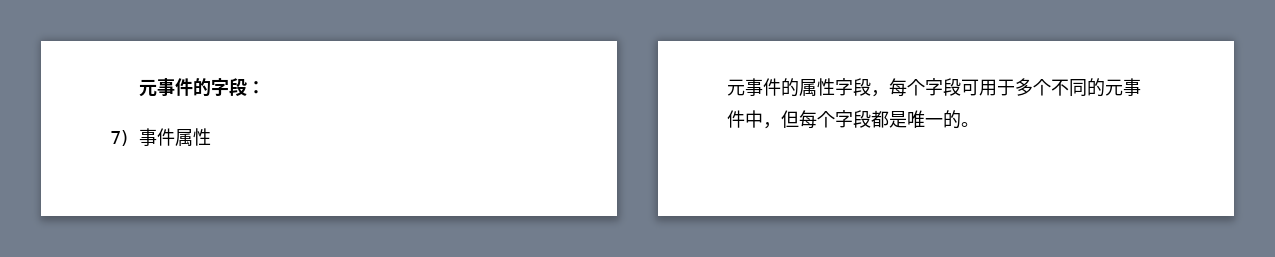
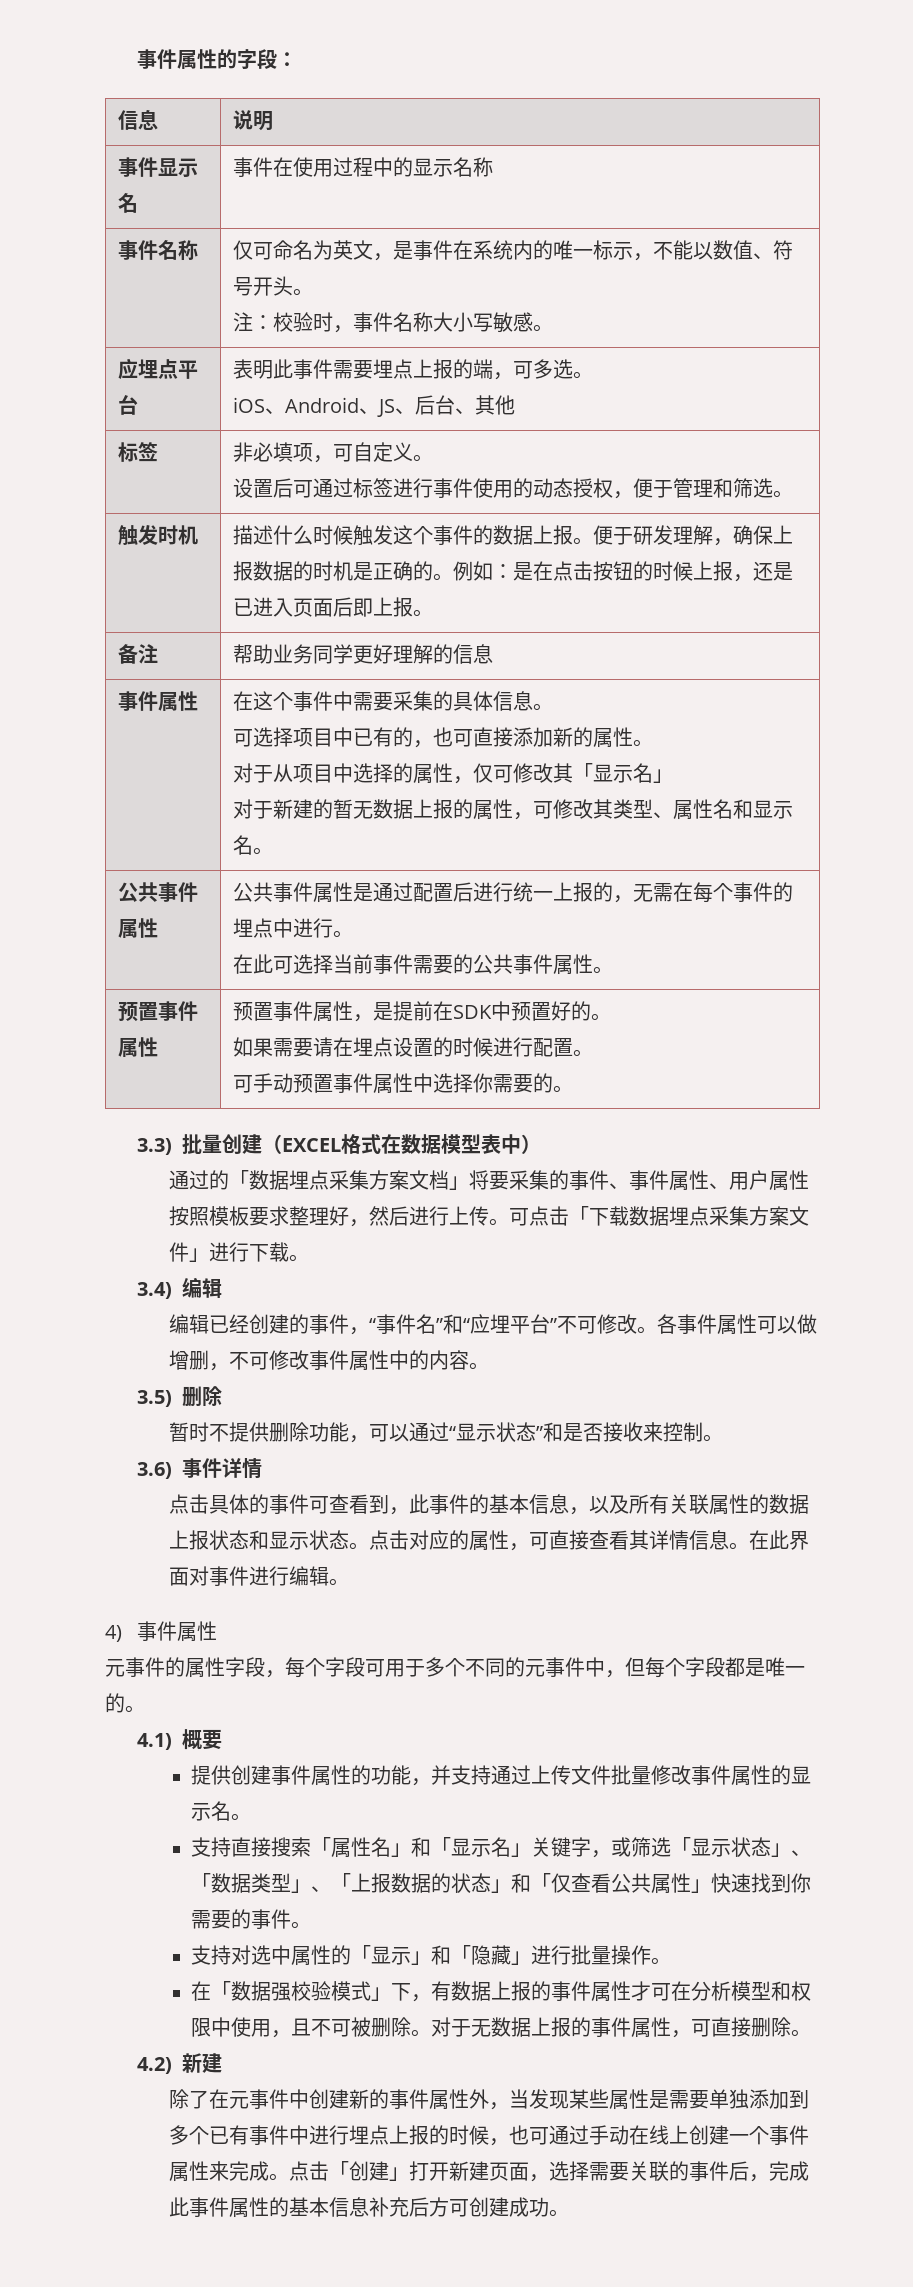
- 元事件的字段：
+ 事件属性的字段：
- 7)事件属性
+ 信息 | 说明
+ 事件显示名 | 事件在使用过程中的显示名称
+ 事件名称 | 仅可命名为英文，是事件在系统内的唯一标示，不能以数值、符号开头。
+ 注：校验时，事件名称大小写敏感。
+ 应埋点平台 | 表明此事件需要埋点上报的端，可多选。
+ iOS、Android、JS、后台、其他
+ 标签 | 非必填项，可自定义。
+ 设置后可通过标签进行事件使用的动态授权，便于管理和筛选。
+ 触发时机 | 描述什么时候触发这个事件的数据上报。便于研发理解，确保上报数据的时机是正确的。例如：是在点击按钮的时候上报，还是已进入页面后即上报。
+ 备注 | 帮助业务同学更好理解的信息
+ 事件属性 | 在这个事件中需要采集的具体信息。
+ 可选择项目中已有的，也可直接添加新的属性。
+ 对于从项目中选择的属性，仅可修改其「显示名」
+ 对于新建的暂无数据上报的属性，可修改其类型、属性名和显示名。
+ 公共事件属性 | 公共事件属性是通过配置后进行统一上报的，无需在每个事件的埋点中进行。
+ 在此可选择当前事件需要的公共事件属性。
+ 预置事件属性 | 预置事件属性，是提前在SDK中预置好的。
+ 如果需要请在埋点设置的时候进行配置。
+ 可手动预置事件属性中选择你需要的。
+ 3.3)批量创建（EXCEL格式在数据模型表中）
+ 通过的「数据埋点采集方案文档」将要采集的事件、事件属性、用户属性按照模板要求整理好，然后进行上传。可点击「下载数据埋点采集方案文件」进行下载。
+ 3.4)编辑
+ 编辑已经创建的事件，“事件名”和“应埋平台”不可修改。各事件属性可以做增删，不可修改事件属性中的内容。
+ 3.5)删除
+ 暂时不提供删除功能，可以通过“显示状态”和是否接收来控制。
+ 3.6)事件详情
+ 点击具体的事件可查看到，此事件的基本信息，以及所有关联属性的数据上报状态和显示状态。点击对应的属性，可直接查看其详情信息。在此界面对事件进行编辑。
+ 4)事件属性
+ 4.1)概要
+ 提供创建事件属性的功能，并支持通过上传文件批量修改事件属性的显示名。
+ 支持直接搜索「属性名」和「显示名」关键字，或筛选「显示状态」、「数据类型」、「上报数据的状态」和「仅查看公共属性」快速找到你需要的事件。
+ 支持对选中属性的「显示」和「隐藏」进行批量操作。
+ 在「数据强校验模式」下，有数据上报的事件属性才可在分析模型和权限中使用，且不可被删除。对于无数据上报的事件属性，可直接删除。
+ 4.2)新建
+ 除了在元事件中创建新的事件属性外，当发现某些属性是需要单独添加到多个已有事件中进行埋点上报的时候，也可通过手动在线上创建一个事件属性来完成。点击「创建」打开新建页面，选择需要关联的事件后，完成此事件属性的基本信息补充后方可创建成功。

